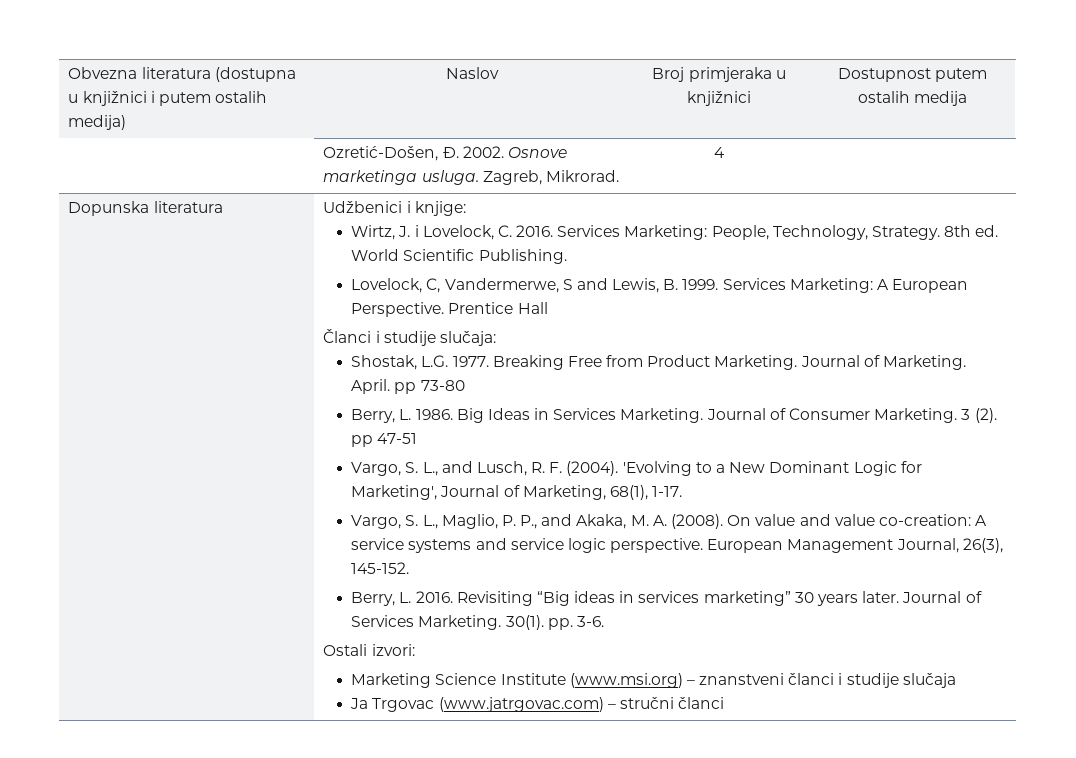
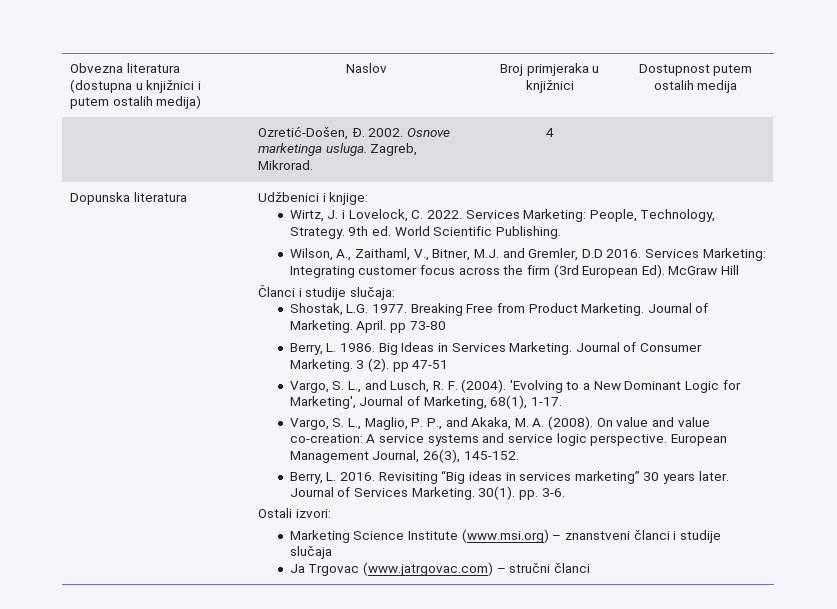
- Wirtz, J. i Lovelock, C. 2016.
+ Wirtz, J. i Lovelock, C. 2022.
- 8th ed. World Scientific Publishing.
+ 9th ed. World Scientific Publishing.
- Lovelock, C, Vandermerwe, S and Lewis, B. 1999. Services Marketing: A European Perspective. Prentice Hall
+ Wilson, A., Zaithaml, V., Bitner, M.J. and Gremler, D.D 2016. Services Marketing: Integrating customer focus across the firm (3rd European Ed). McGraw Hill

